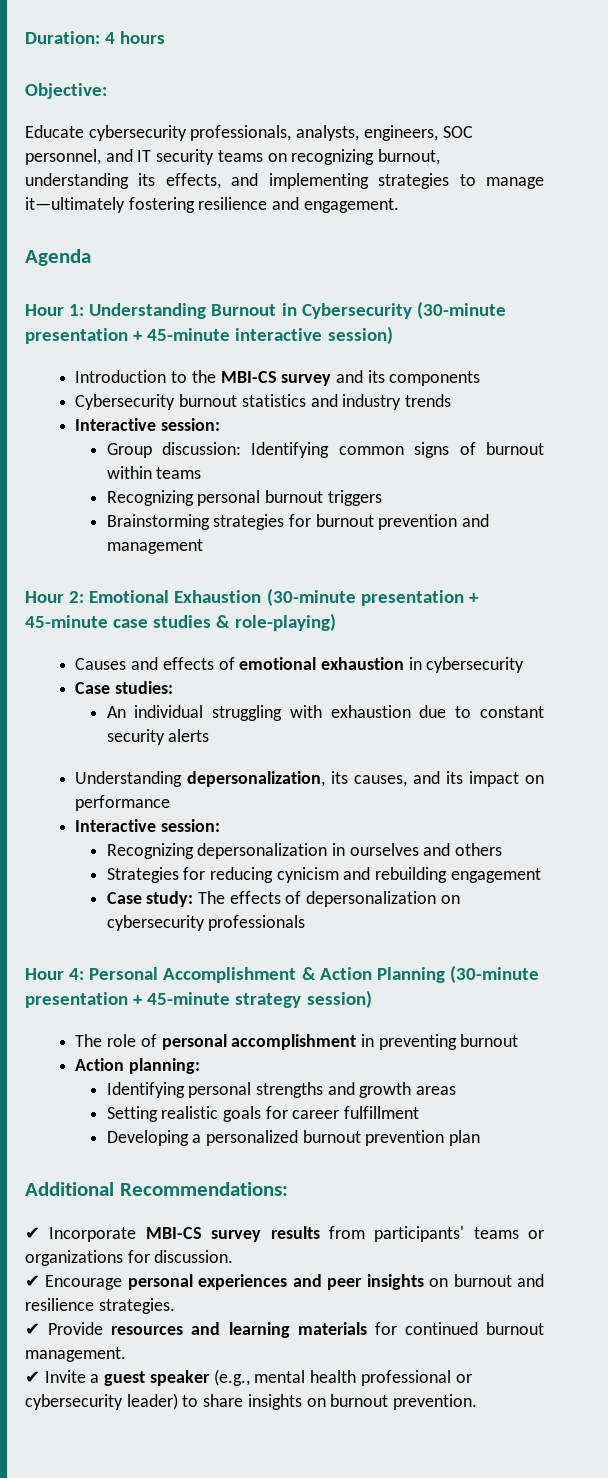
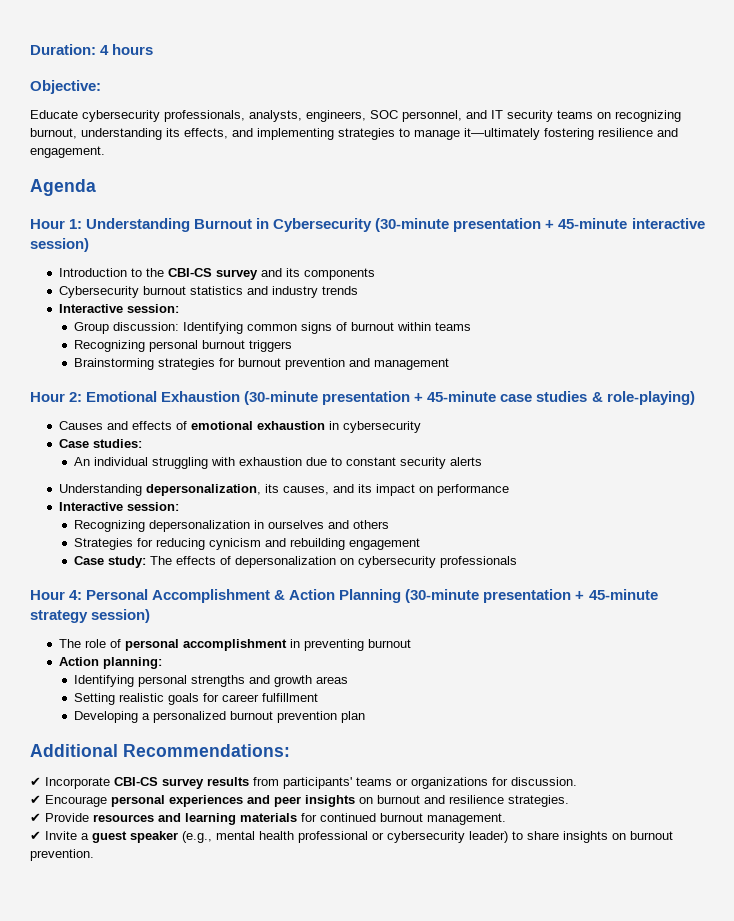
- Introduction to the MBI-CS survey and its components
+ Introduction to the CBI-CS survey and its components
- ✔ Incorporate MBI-CS survey results from participants' teams or organizations for discussion.
+ ✔ Incorporate CBI-CS survey results from participants' teams or organizations for discussion.

